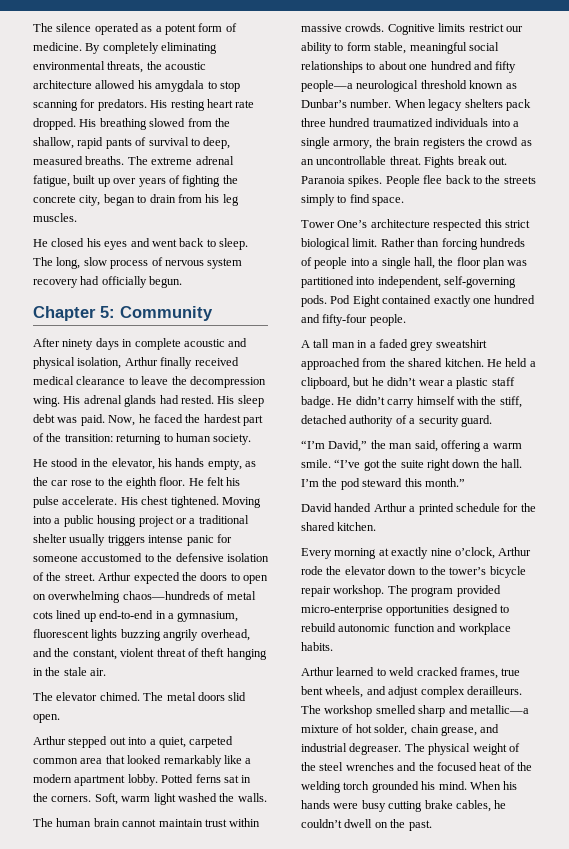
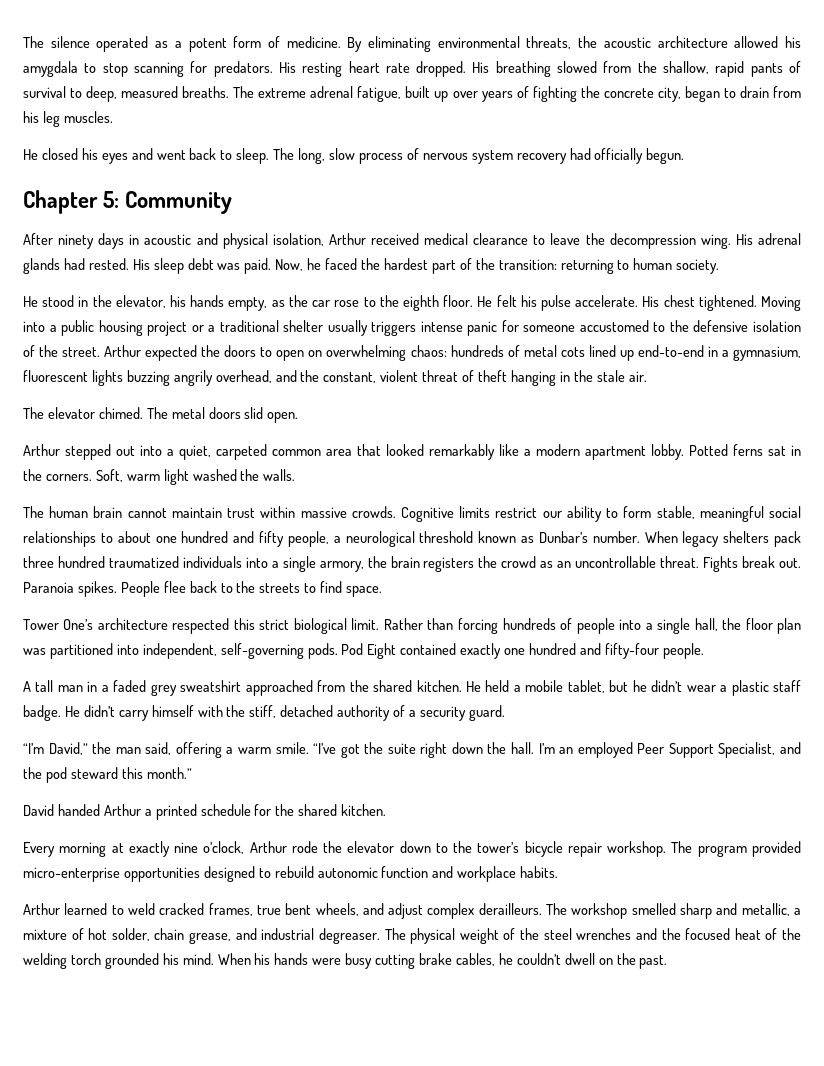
- By completely eliminating environmental threats, the acoustic architecture allowed his amygdala to stop scanning for predators.
+ By eliminating environmental threats, the acoustic architecture allowed his amygdala to stop scanning for predators.
- After ninety days in complete acoustic and physical isolation, Arthur finally received medical clearance to leave the decompression wing.
+ After ninety days in acoustic and physical isolation, Arthur received medical clearance to leave the decompression wing.
- Arthur expected the doors to open on overwhelming chaos—hundreds of metal cots lined up end-to-end in a gymnasium, fluorescent lights buzzing angrily overhead, and the constant, violent threat of theft hanging in the stale air.
+ Arthur expected the doors to open on overwhelming chaos: hundreds of metal cots lined up end-to-end in a gymnasium, fluorescent lights buzzing angrily overhead, and the constant, violent threat of theft hanging in the stale air.
- Cognitive limits restrict our ability to form stable, meaningful social relationships to about one hundred and fifty people—a neurological threshold known as Dunbar’s number.
+ Cognitive limits restrict our ability to form stable, meaningful social relationships to about one hundred and fifty people, a neurological threshold known as Dunbar’s number.
- People flee back to the streets simply to find space.
+ People flee back to the streets to find space.
- He held a clipboard, but he didn’t wear a plastic staff badge.
+ He held a mobile tablet, but he didn’t wear a plastic staff badge.
- I’m the pod steward this month.”
+ I’m an employed Peer Support Specialist, and the pod steward this month.”
- The workshop smelled sharp and metallic—a mixture of hot solder, chain grease, and industrial degreaser.
+ The workshop smelled sharp and metallic, a mixture of hot solder, chain grease, and industrial degreaser.

